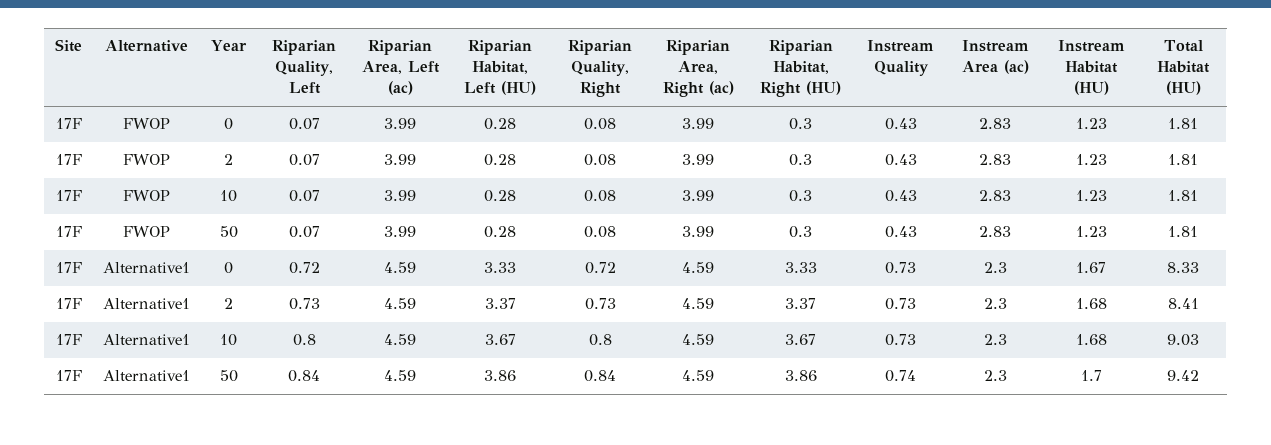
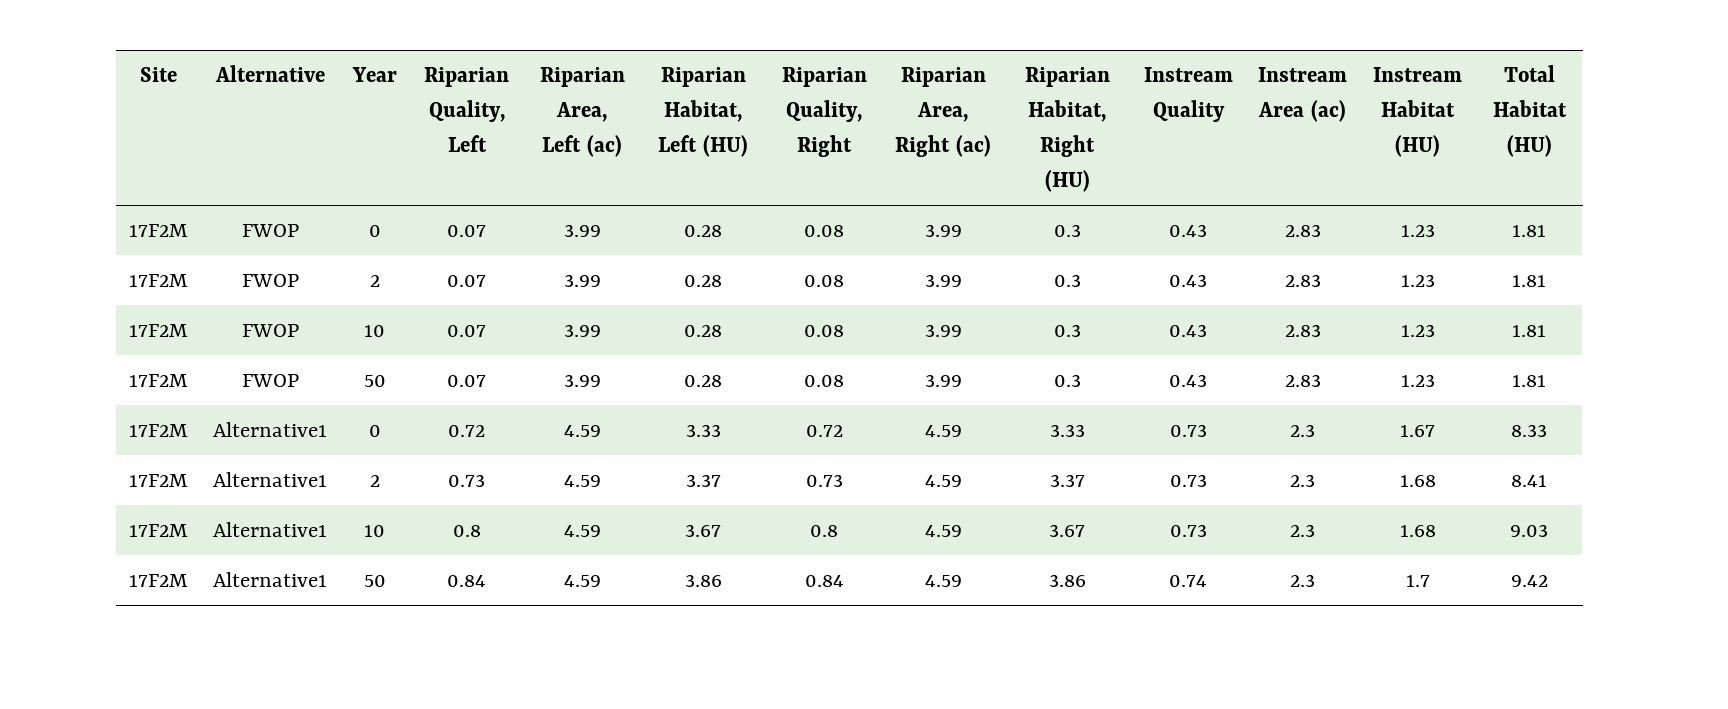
- 17F | FWOP | 0 | 0.07 | 3.99 | 0.28 | 0.08 | 3.99 | 0.3 | 0.43 | 2.83 | 1.23 | 1.81
+ 17F2M | FWOP | 0 | 0.07 | 3.99 | 0.28 | 0.08 | 3.99 | 0.3 | 0.43 | 2.83 | 1.23 | 1.81
- 17F | FWOP | 2 | 0.07 | 3.99 | 0.28 | 0.08 | 3.99 | 0.3 | 0.43 | 2.83 | 1.23 | 1.81
+ 17F2M | FWOP | 2 | 0.07 | 3.99 | 0.28 | 0.08 | 3.99 | 0.3 | 0.43 | 2.83 | 1.23 | 1.81
- 17F | FWOP | 10 | 0.07 | 3.99 | 0.28 | 0.08 | 3.99 | 0.3 | 0.43 | 2.83 | 1.23 | 1.81
+ 17F2M | FWOP | 10 | 0.07 | 3.99 | 0.28 | 0.08 | 3.99 | 0.3 | 0.43 | 2.83 | 1.23 | 1.81
- 17F | FWOP | 50 | 0.07 | 3.99 | 0.28 | 0.08 | 3.99 | 0.3 | 0.43 | 2.83 | 1.23 | 1.81
+ 17F2M | FWOP | 50 | 0.07 | 3.99 | 0.28 | 0.08 | 3.99 | 0.3 | 0.43 | 2.83 | 1.23 | 1.81
- 17F | Alternative1 | 0 | 0.72 | 4.59 | 3.33 | 0.72 | 4.59 | 3.33 | 0.73 | 2.3 | 1.67 | 8.33
+ 17F2M | Alternative1 | 0 | 0.72 | 4.59 | 3.33 | 0.72 | 4.59 | 3.33 | 0.73 | 2.3 | 1.67 | 8.33
- 17F | Alternative1 | 2 | 0.73 | 4.59 | 3.37 | 0.73 | 4.59 | 3.37 | 0.73 | 2.3 | 1.68 | 8.41
+ 17F2M | Alternative1 | 2 | 0.73 | 4.59 | 3.37 | 0.73 | 4.59 | 3.37 | 0.73 | 2.3 | 1.68 | 8.41
- 17F | Alternative1 | 10 | 0.8 | 4.59 | 3.67 | 0.8 | 4.59 | 3.67 | 0.73 | 2.3 | 1.68 | 9.03
+ 17F2M | Alternative1 | 10 | 0.8 | 4.59 | 3.67 | 0.8 | 4.59 | 3.67 | 0.73 | 2.3 | 1.68 | 9.03
- 17F | Alternative1 | 50 | 0.84 | 4.59 | 3.86 | 0.84 | 4.59 | 3.86 | 0.74 | 2.3 | 1.7 | 9.42
+ 17F2M | Alternative1 | 50 | 0.84 | 4.59 | 3.86 | 0.84 | 4.59 | 3.86 | 0.74 | 2.3 | 1.7 | 9.42

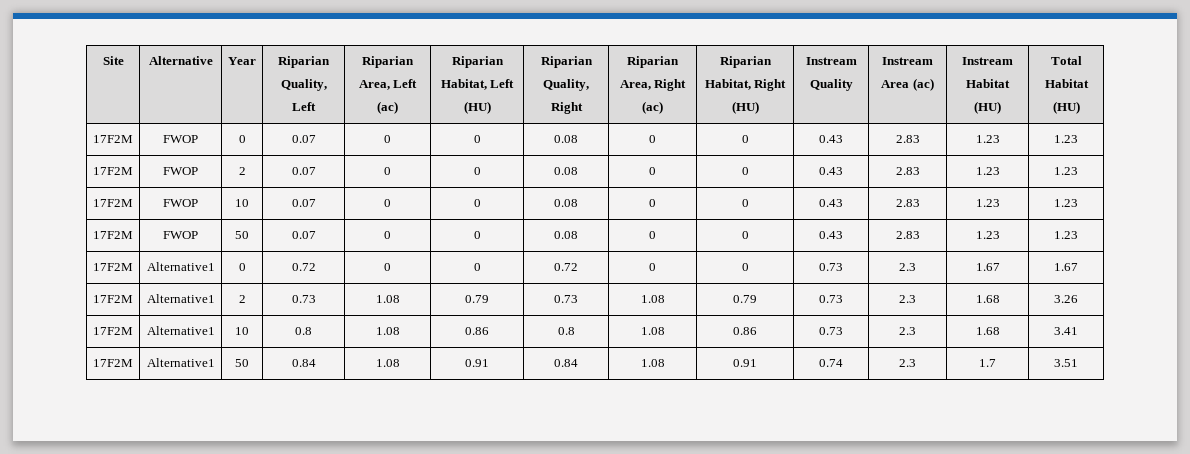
- 17F2M | FWOP | 0 | 0.07 | 3.99 | 0.28 | 0.08 | 3.99 | 0.3 | 0.43 | 2.83 | 1.23 | 1.81
+ 17F2M | FWOP | 0 | 0.07 | 0 | 0 | 0.08 | 0 | 0 | 0.43 | 2.83 | 1.23 | 1.23
- 17F2M | FWOP | 2 | 0.07 | 3.99 | 0.28 | 0.08 | 3.99 | 0.3 | 0.43 | 2.83 | 1.23 | 1.81
+ 17F2M | FWOP | 2 | 0.07 | 0 | 0 | 0.08 | 0 | 0 | 0.43 | 2.83 | 1.23 | 1.23
- 17F2M | FWOP | 10 | 0.07 | 3.99 | 0.28 | 0.08 | 3.99 | 0.3 | 0.43 | 2.83 | 1.23 | 1.81
+ 17F2M | FWOP | 10 | 0.07 | 0 | 0 | 0.08 | 0 | 0 | 0.43 | 2.83 | 1.23 | 1.23
- 17F2M | FWOP | 50 | 0.07 | 3.99 | 0.28 | 0.08 | 3.99 | 0.3 | 0.43 | 2.83 | 1.23 | 1.81
+ 17F2M | FWOP | 50 | 0.07 | 0 | 0 | 0.08 | 0 | 0 | 0.43 | 2.83 | 1.23 | 1.23
- 17F2M | Alternative1 | 0 | 0.72 | 4.59 | 3.33 | 0.72 | 4.59 | 3.33 | 0.73 | 2.3 | 1.67 | 8.33
+ 17F2M | Alternative1 | 0 | 0.72 | 0 | 0 | 0.72 | 0 | 0 | 0.73 | 2.3 | 1.67 | 1.67
- 17F2M | Alternative1 | 2 | 0.73 | 4.59 | 3.37 | 0.73 | 4.59 | 3.37 | 0.73 | 2.3 | 1.68 | 8.41
+ 17F2M | Alternative1 | 2 | 0.73 | 1.08 | 0.79 | 0.73 | 1.08 | 0.79 | 0.73 | 2.3 | 1.68 | 3.26
- 17F2M | Alternative1 | 10 | 0.8 | 4.59 | 3.67 | 0.8 | 4.59 | 3.67 | 0.73 | 2.3 | 1.68 | 9.03
+ 17F2M | Alternative1 | 10 | 0.8 | 1.08 | 0.86 | 0.8 | 1.08 | 0.86 | 0.73 | 2.3 | 1.68 | 3.41
- 17F2M | Alternative1 | 50 | 0.84 | 4.59 | 3.86 | 0.84 | 4.59 | 3.86 | 0.74 | 2.3 | 1.7 | 9.42
+ 17F2M | Alternative1 | 50 | 0.84 | 1.08 | 0.91 | 0.84 | 1.08 | 0.91 | 0.74 | 2.3 | 1.7 | 3.51

